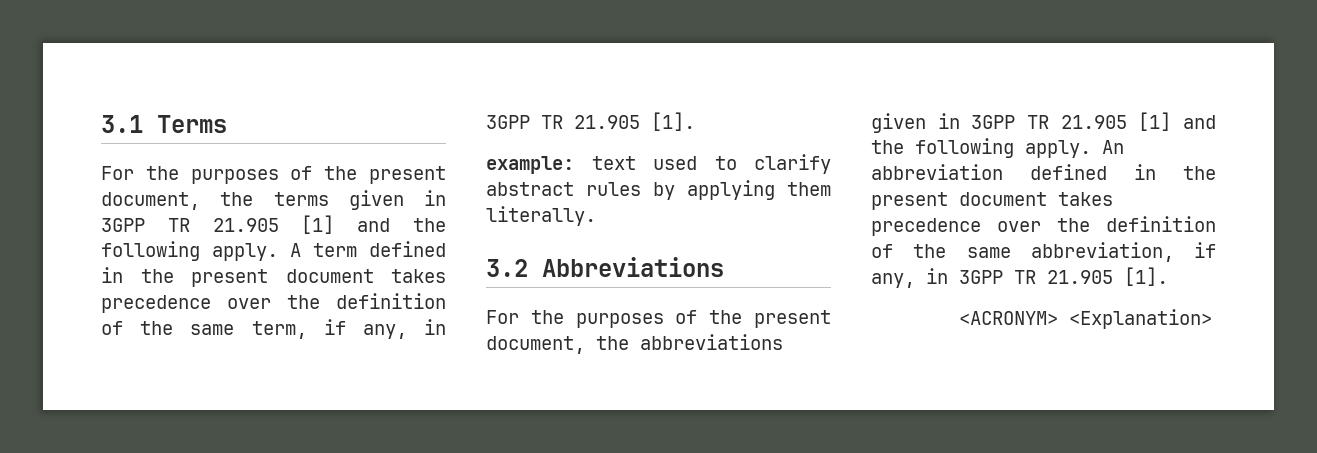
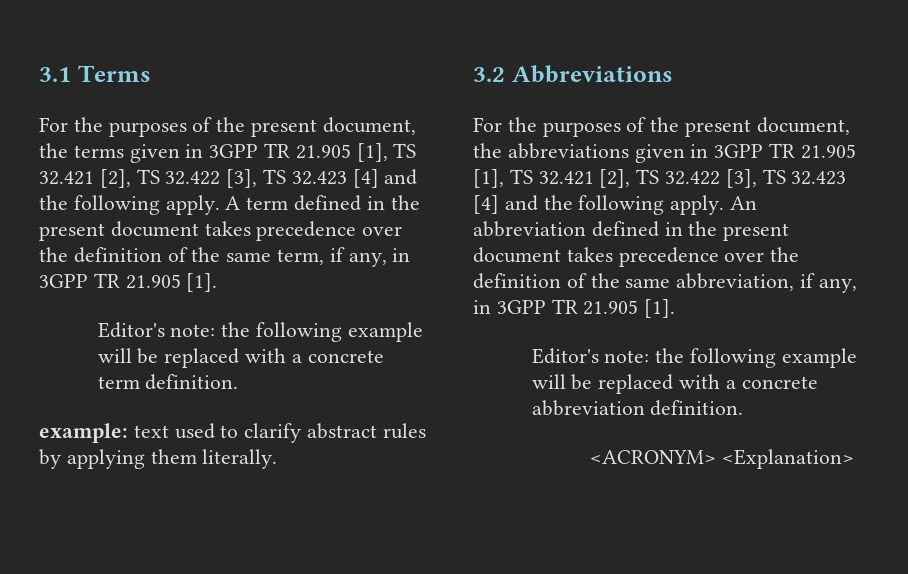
- For the purposes of the present document, the terms given in 3GPP TR 21.905 [1] and the following apply.
+ For the purposes of the present document, the terms given in 3GPP TR 21.905 [1], TS 32.421 [2], TS 32.422 [3], TS 32.423 [4] and the following apply.
+ Editor's note: the following example will be replaced with a concrete term definition.
- For the purposes of the present document, the abbreviations given in 3GPP TR 21.905 [1] and the following apply.
+ For the purposes of the present document, the abbreviations given in 3GPP TR 21.905 [1], TS 32.421 [2], TS 32.422 [3], TS 32.423 [4] and the following apply.
+ Editor's note: the following example will be replaced with a concrete abbreviation definition.

